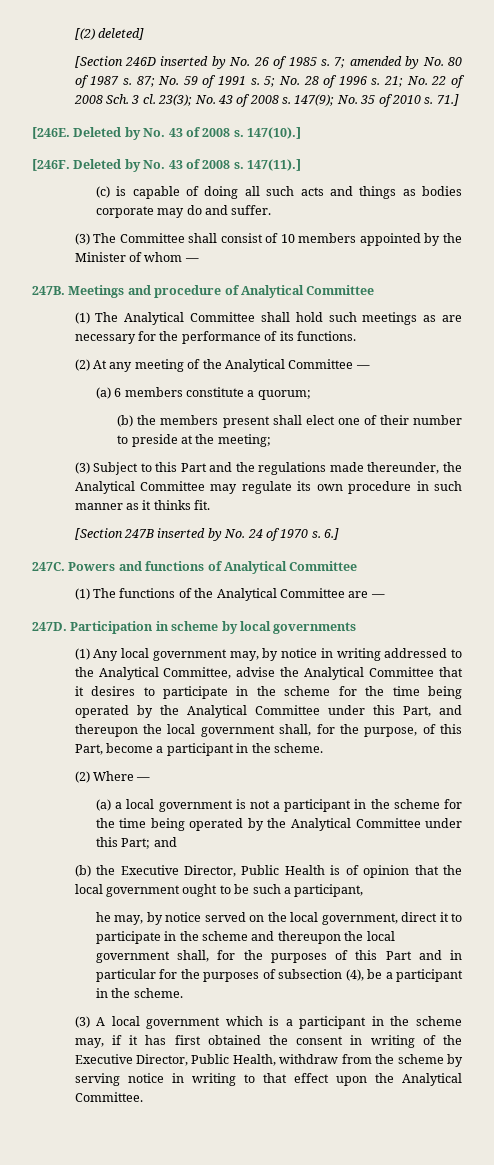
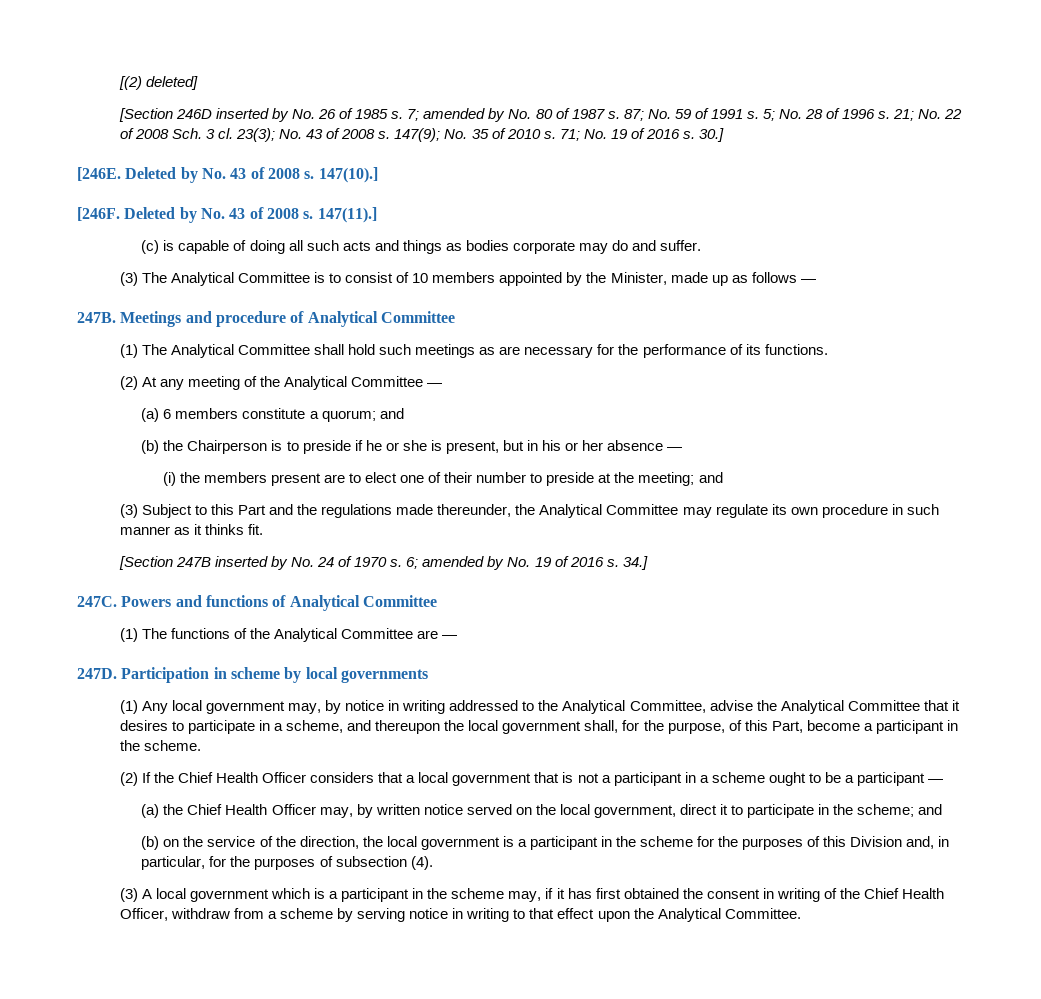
- 71.]
+ 71; No. 19 of 2016 s. 30.]
- (3) The Committee shall consist of 10 members appointed by the Minister of whom —
+ (3) The Analytical Committee is to consist of 10 members appointed by the Minister, made up as follows —
- (a) 6 members constitute a quorum;
- (b) the members present shall elect one of their number to preside at the meeting;
+ (a) 6 members constitute a quorum; and
+ (b) the Chairperson is to preside if he or she is present, but in his or her absence —
+ (i) the members present are to elect one of their number to preside at the meeting; and
- 6.]
+ 6; amended by No. 19 of 2016 s. 34.]
- (1) Any local government may, by notice in writing addressed to the Analytical Committee, advise the Analytical Committee that it desires to participate in the scheme for the time being operated by the Analytical Committee under this Part, and thereupon the local government shall, for the purpose, of this Part, become a participant in the scheme.
+ (1) Any local government may, by notice in writing addressed to the Analytical Committee, advise the Analytical Committee that it desires to participate in a scheme, and thereupon the local government shall, for the purpose, of this Part, become a participant in the scheme.
- (2) Where —
- (a) a local government is not a participant in the scheme for the time being operated by the Analytical Committee under this Part; and
- (b) the Executive Director, Public Health is of opinion that the local government ought to be such a participant,
- he may, by notice served on the local government, direct it to participate in the scheme and thereupon the local government shall, for the purposes of this Part and in particular for the purposes of subsection (4), be a participant in the scheme.
+ (2) If the Chief Health Officer considers that a local government that is not a participant in a scheme ought to be a participant —
+ (a) the Chief Health Officer may, by written notice served on the local government, direct it to participate in the scheme; and
+ (b) on the service of the direction, the local government is a participant in the scheme for the purposes of this Division and, in particular, for the purposes of subsection (4).
- (3) A local government which is a participant in the scheme may, if it has first obtained the consent in writing of the Executive Director, Public Health, withdraw from the scheme by serving notice in writing to that effect upon the Analytical Committee.
+ (3) A local government which is a participant in the scheme may, if it has first obtained the consent in writing of the Chief Health Officer, withdraw from a scheme by serving notice in writing to that effect upon the Analytical Committee.

